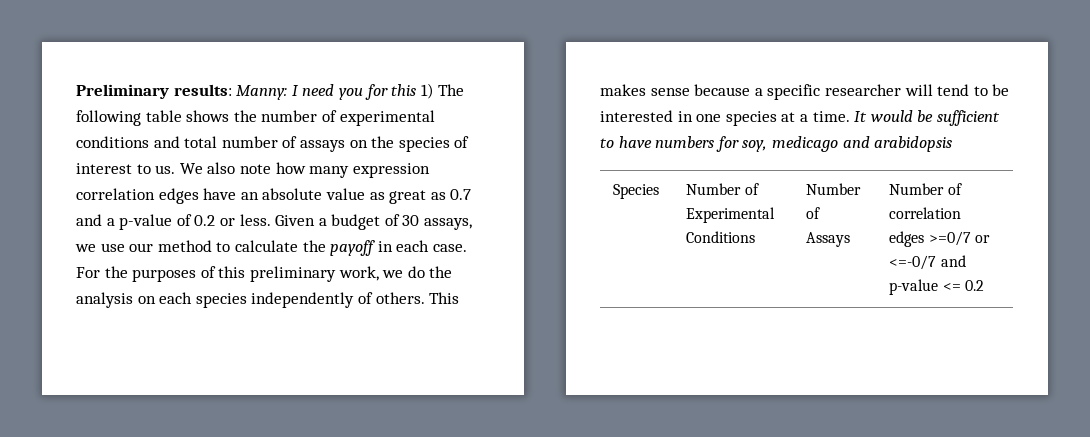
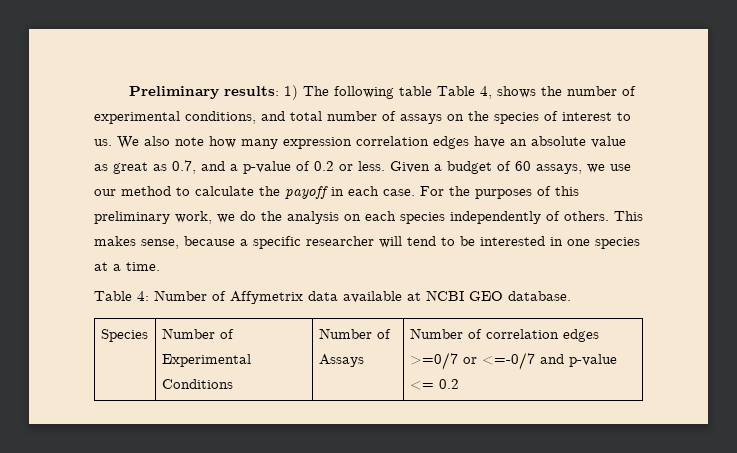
- Preliminary results: Manny: I need you for this 1) The following table shows the number of experimental conditions and total number of assays on the species of interest to us.
+ Preliminary results: 1) The following table Table 4, shows the number of experimental conditions, and total number of assays on the species of interest to us.
- We also note how many expression correlation edges have an absolute value as great as 0.7 and a p-value of 0.2 or less.
+ We also note how many expression correlation edges have an absolute value as great as 0.7, and a p-value of 0.2 or less.
- Given a budget of 30 assays, we use our method to calculate the payoff in each case.
+ Given a budget of 60 assays, we use our method to calculate the payoff in each case.
- This makes sense because a specific researcher will tend to be interested in one species at a time. It would be sufficient to have numbers for soy, medicago and arabidopsis
+ This makes sense, because a specific researcher will tend to be interested in one species at a time.
+ Table 4: Number of Affymetrix data available at NCBI GEO database.

